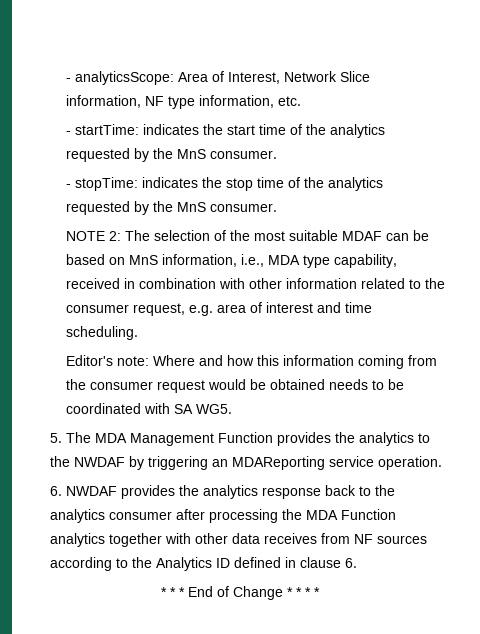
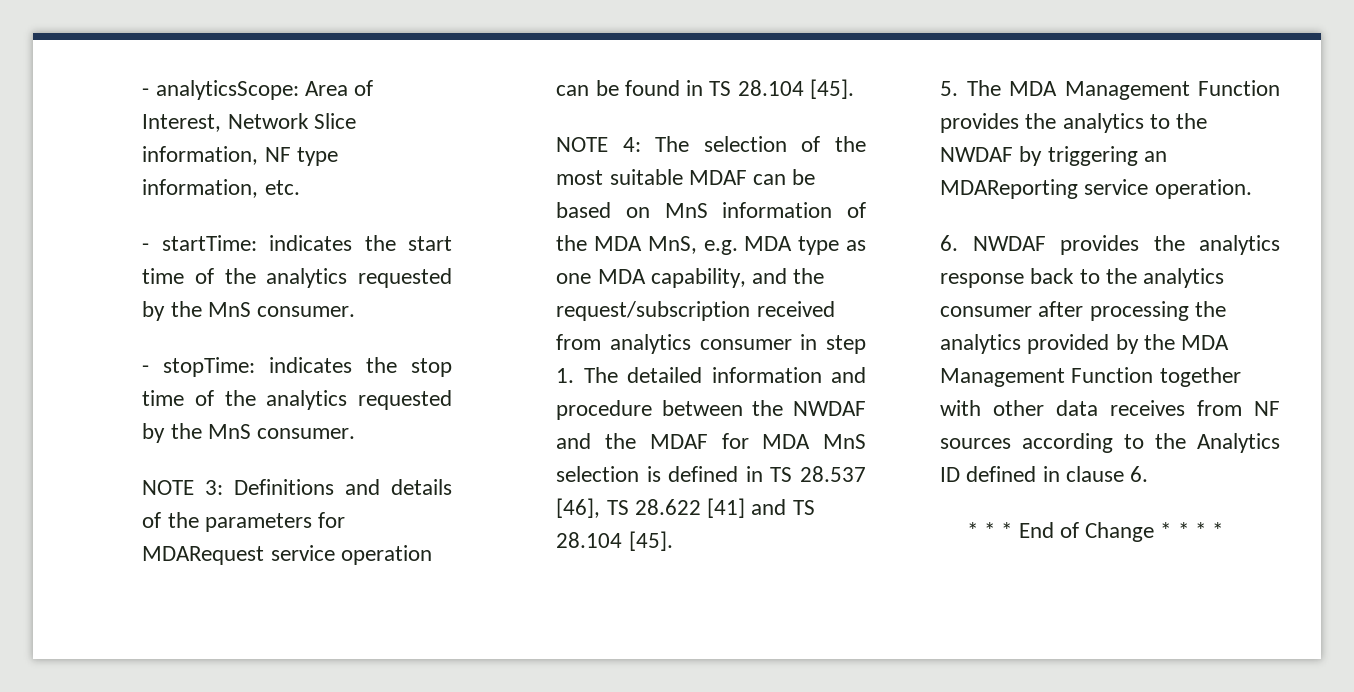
- NOTE 2: The selection of the most suitable MDAF can be based on MnS information, i.e., MDA type capability, received in combination with other information related to the consumer request, e.g. area of interest and time scheduling.
- Editor's note: Where and how this information coming from the consumer request would be obtained needs to be coordinated with SA WG5.
+ NOTE 3: Definitions and details of the parameters for MDARequest service operation can be found in TS 28.104 [45].
+ NOTE 4: The selection of the most suitable MDAF can be based on MnS information of the MDA MnS, e.g. MDA type as one MDA capability, and the request/subscription received from analytics consumer in step 1. The detailed information and procedure between the NWDAF and the MDAF for MDA MnS selection is defined in TS 28.537 [46], TS 28.622 [41] and TS 28.104 [45].
- 6. NWDAF provides the analytics response back to the analytics consumer after processing the MDA Function analytics together with other data receives from NF sources according to the Analytics ID defined in clause 6.
+ 6. NWDAF provides the analytics response back to the analytics consumer after processing the analytics provided by the MDA Management Function together with other data receives from NF sources according to the Analytics ID defined in clause 6.

